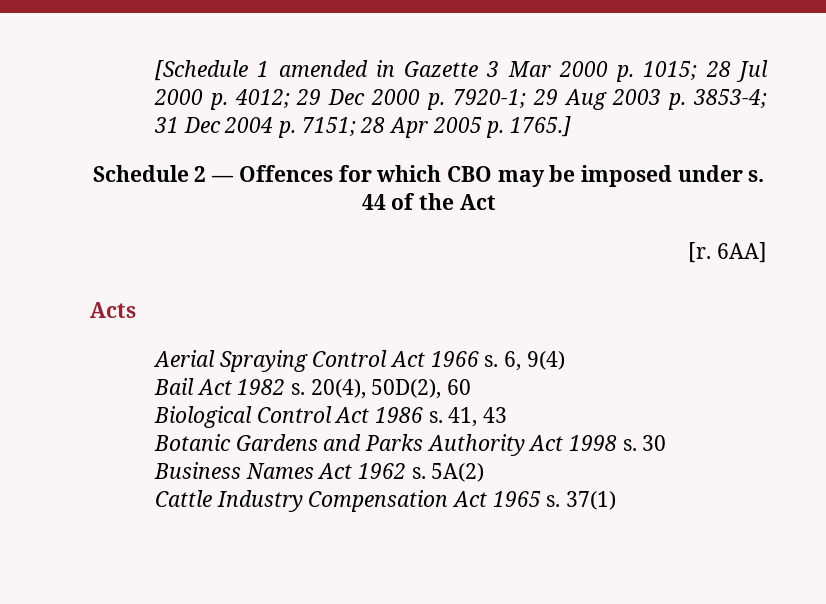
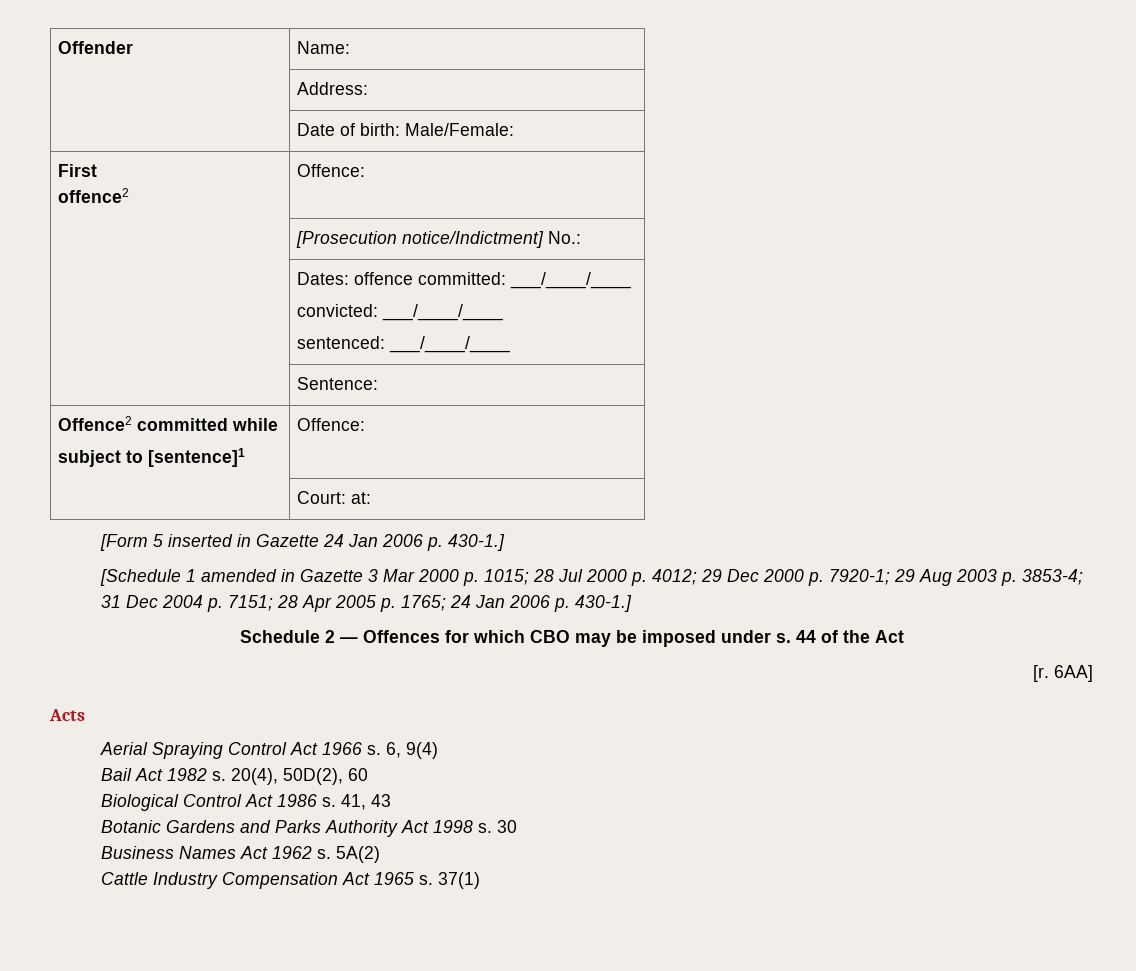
+ Offender | Name:
+ | Address:
+ | Date of birth: Male/Female:
+ First
+ offence2 | Offence:
+ | [Prosecution notice/Indictment] No.:
+ | Dates: offence committed: ___/____/____
+ convicted: ___/____/____
+ sentenced: ___/____/____
+ | Sentence:
+ Offence2 committed while
+ subject to [sentence]1 | Offence:
+ | Court: at:
+ [Form 5 inserted in Gazette 24 Jan 2006 p. 430-1.]
- [Schedule 1 amended in Gazette 3 Mar 2000 p. 1015; 28 Jul 2000 p. 4012; 29 Dec 2000 p. 7920-1; 29 Aug 2003 p. 3853-4; 31 Dec 2004 p. 7151; 28 Apr 2005 p. 1765.]
+ [Schedule 1 amended in Gazette 3 Mar 2000 p. 1015; 28 Jul 2000 p. 4012; 29 Dec 2000 p. 7920-1; 29 Aug 2003 p. 3853-4; 31 Dec 2004 p. 7151; 28 Apr 2005 p. 1765; 24 Jan 2006 p. 430-1.]

